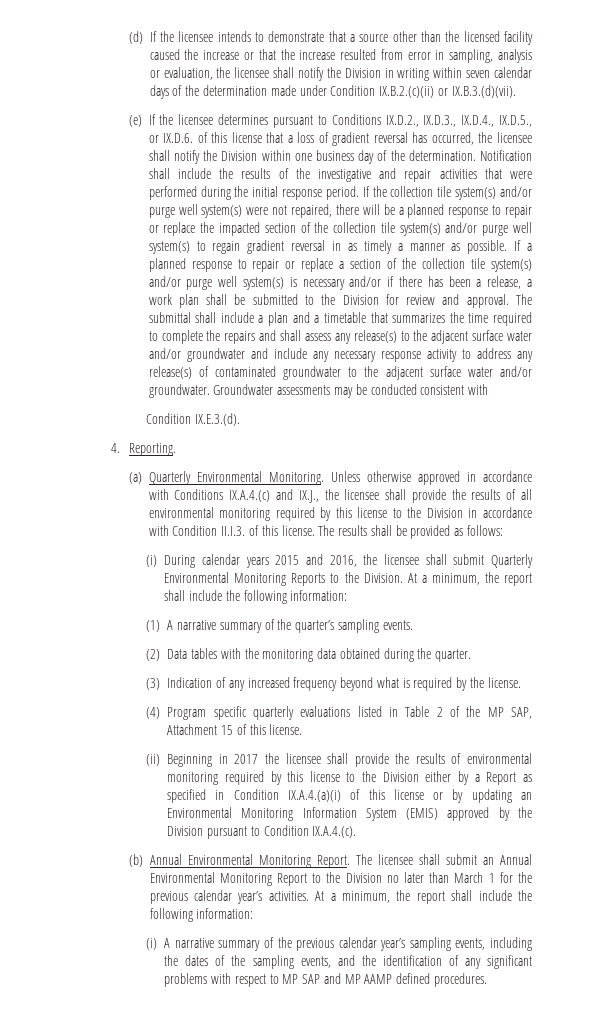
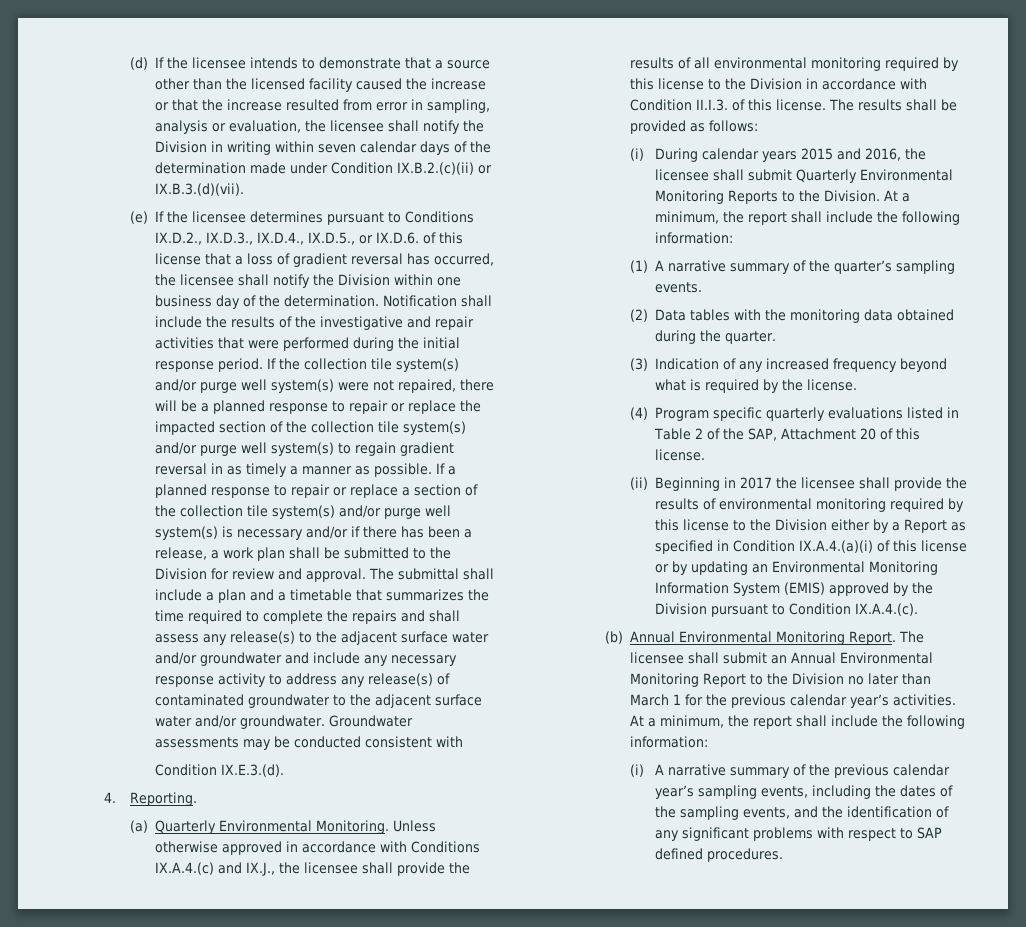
- (4) Program specific quarterly evaluations listed in Table 2 of the MP SAP, Attachment 15 of this license.
+ (4) Program specific quarterly evaluations listed in Table 2 of the SAP, Attachment 20 of this license.
- (i) A narrative summary of the previous calendar year’s sampling events, including the dates of the sampling events, and the identification of any significant problems with respect to MP SAP and MP AAMP defined procedures.
+ (i) A narrative summary of the previous calendar year’s sampling events, including the dates of the sampling events, and the identification of any significant problems with respect to SAP defined procedures.

